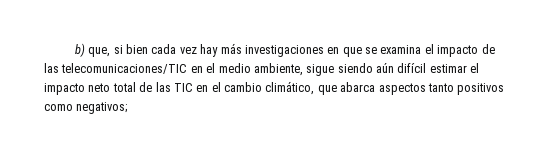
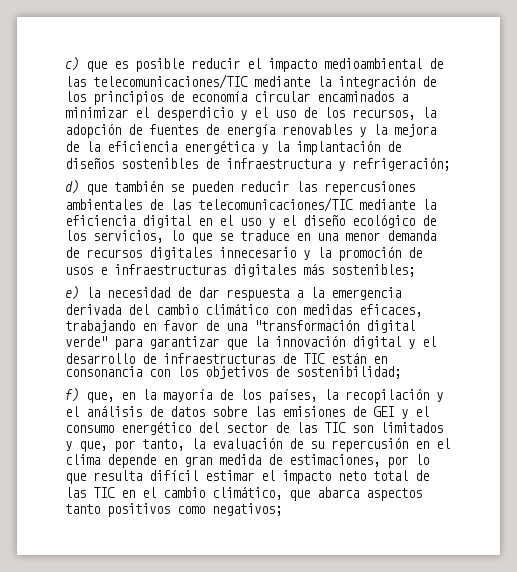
- b) que, si bien cada vez hay más investigaciones en que se examina el impacto de las telecomunicaciones/TIC en el medio ambiente, sigue siendo aún difícil estimar el impacto neto total de las TIC en el cambio climático, que abarca aspectos tanto positivos como negativos;
+ c) que es posible reducir el impacto medioambiental de las telecomunicaciones/TIC mediante la integración de los principios de economía circular encaminados a minimizar el desperdicio y el uso de los recursos, la adopción de fuentes de energía renovables y la mejora de la eficiencia energética y la implantación de diseños sostenibles de infraestructura y refrigeración;
+ d) que también se pueden reducir las repercusiones ambientales de las telecomunicaciones/TIC mediante la eficiencia digital en el uso y el diseño ecológico de los servicios, lo que se traduce en una menor demanda de recursos digitales innecesario y la promoción de usos e infraestructuras digitales más sostenibles;
+ e) la necesidad de dar respuesta a la emergencia derivada del cambio climático con medidas eficaces, trabajando en favor de una "transformación digital verde" para garantizar que la innovación digital y el desarrollo de infraestructuras de TIC están en consonancia con los objetivos de sostenibilidad;
+ f) que, en la mayoría de los países, la recopilación y el análisis de datos sobre las emisiones de GEI y el consumo energético del sector de las TIC son limitados y que, por tanto, la evaluación de su repercusión en el clima depende en gran medida de estimaciones, por lo que resulta difícil estimar el impacto neto total de las TIC en el cambio climático, que abarca aspectos tanto positivos como negativos;

